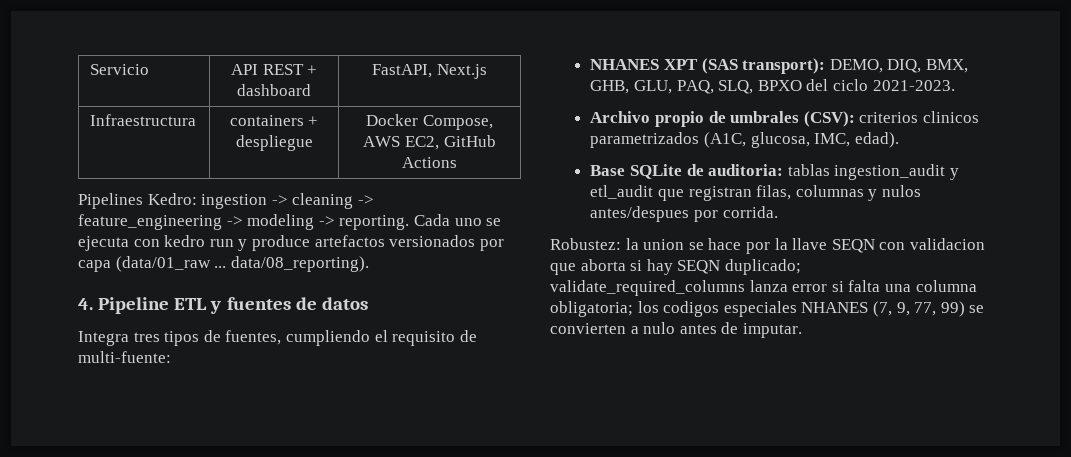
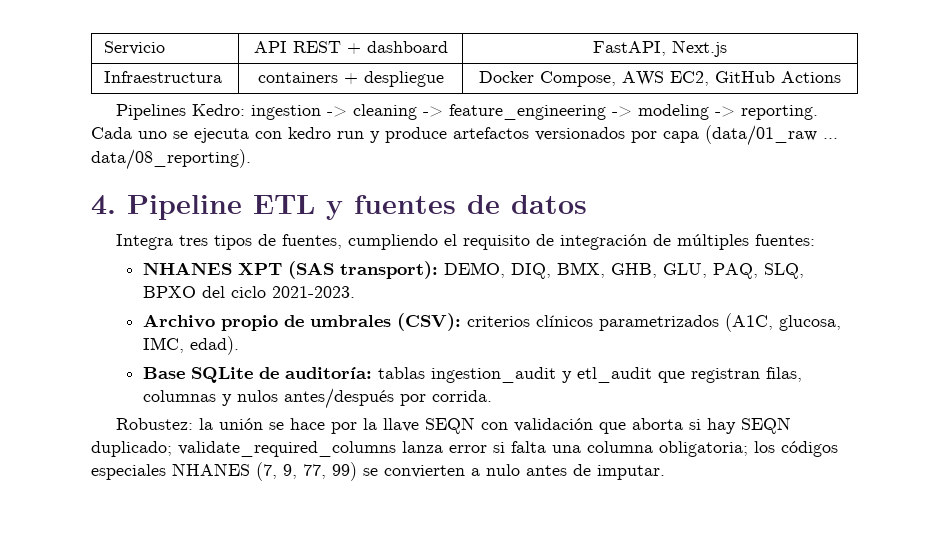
- Integra tres tipos de fuentes, cumpliendo el requisito de multi-fuente:
+ Integra tres tipos de fuentes, cumpliendo el requisito de integración de múltiples fuentes:
- Archivo propio de umbrales (CSV): criterios clinicos parametrizados (A1C, glucosa, IMC, edad).
+ Archivo propio de umbrales (CSV): criterios clínicos parametrizados (A1C, glucosa, IMC, edad).
- Base SQLite de auditoria: tablas ingestion_audit y etl_audit que registran filas, columnas y nulos antes/despues por corrida.
+ Base SQLite de auditoría: tablas ingestion_audit y etl_audit que registran filas, columnas y nulos antes/después por corrida.
- Robustez: la union se hace por la llave SEQN con validacion que aborta si hay SEQN duplicado; validate_required_columns lanza error si falta una columna obligatoria; los codigos especiales NHANES (7, 9, 77, 99) se convierten a nulo antes de imputar.
+ Robustez: la unión se hace por la llave SEQN con validación que aborta si hay SEQN duplicado; validate_required_columns lanza error si falta una columna obligatoria; los códigos especiales NHANES (7, 9, 77, 99) se convierten a nulo antes de imputar.

